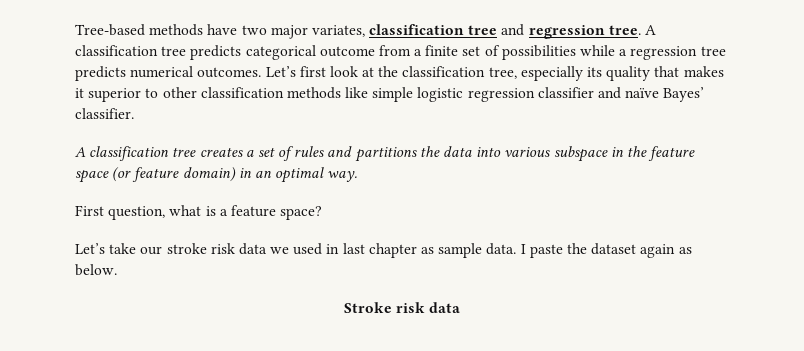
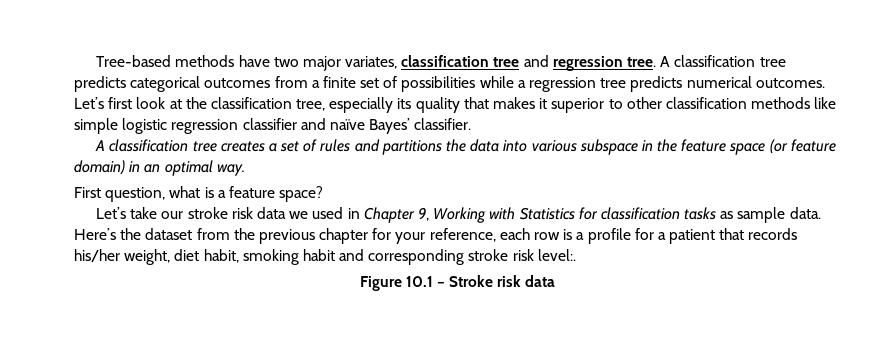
- A classification tree predicts categorical outcome from a finite set of possibilities while a regression tree predicts numerical outcomes.
+ A classification tree predicts categorical outcomes from a finite set of possibilities while a regression tree predicts numerical outcomes.
- Let’s take our stroke risk data we used in last chapter as sample data. I paste the dataset again as below.
- Stroke risk data
+ Let’s take our stroke risk data we used in Chapter 9, Working with Statistics for classification tasks as sample data. Here’s the dataset from the previous chapter for your reference, each row is a profile for a patient that records his/her weight, diet habit, smoking habit and corresponding stroke risk level:.
+ Figure 10.1 – Stroke risk data

